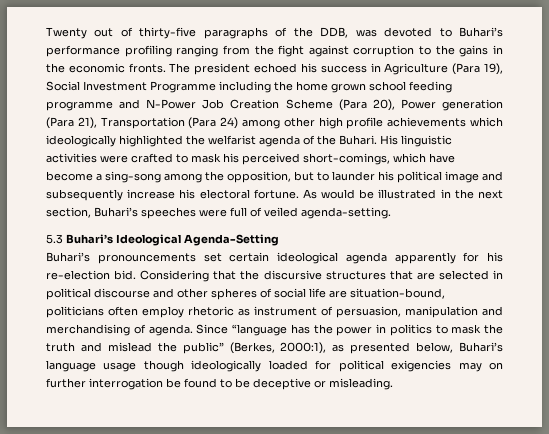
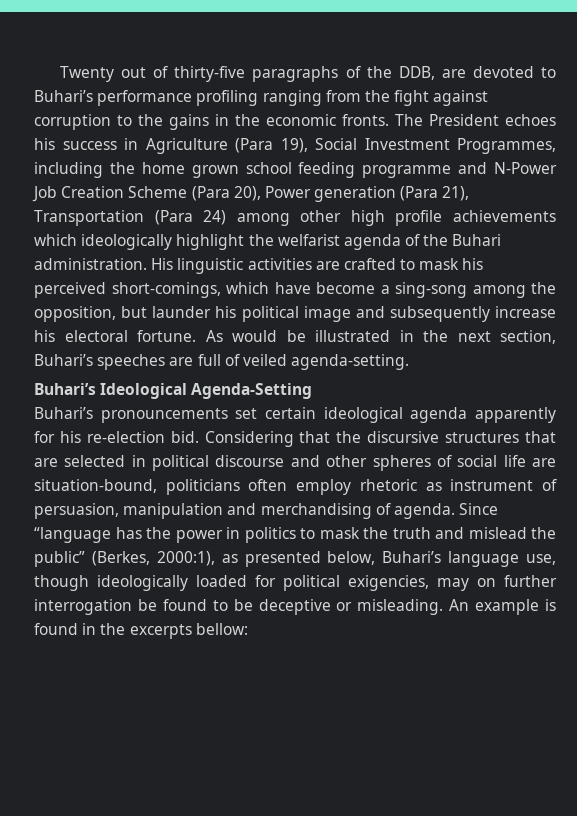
- Twenty out of thirty-five paragraphs of the DDB, was devoted to Buhari’s performance profiling ranging from the fight against corruption to the gains in the economic fronts.
+ Twenty out of thirty-five paragraphs of the DDB, are devoted to Buhari’s performance profiling ranging from the fight against corruption to the gains in the economic fronts.
- The president echoed his success in Agriculture (Para 19), Social Investment Programme including the home grown school feeding programme and N-Power Job Creation Scheme (Para 20), Power generation (Para 21), Transportation (Para 24) among other high profile achievements which ideologically highlighted the welfarist agenda of the Buhari.
+ The President echoes his success in Agriculture (Para 19), Social Investment Programmes, including the home grown school feeding programme and N-Power Job Creation Scheme (Para 20), Power generation (Para 21), Transportation (Para 24) among other high profile achievements which ideologically highlight the welfarist agenda of the Buhari administration.
- His linguistic activities were crafted to mask his perceived short-comings, which have become a sing-song among the opposition, but to launder his political image and subsequently increase his electoral fortune.
+ His linguistic activities are crafted to mask his perceived short-comings, which have become a sing-song among the opposition, but launder his political image and subsequently increase his electoral fortune.
- As would be illustrated in the next section, Buhari’s speeches were full of veiled agenda-setting.
+ As would be illustrated in the next section, Buhari’s speeches are full of veiled agenda-setting.
- 5.3 Buhari’s Ideological Agenda-Setting
+ Buhari’s Ideological Agenda-Setting
- Since “language has the power in politics to mask the truth and mislead the public” (Berkes, 2000:1), as presented below, Buhari’s language usage though ideologically loaded for political exigencies may on further interrogation be found to be deceptive or misleading.
+ Since “language has the power in politics to mask the truth and mislead the public” (Berkes, 2000:1), as presented below, Buhari’s language use, though ideologically loaded for political exigencies, may on further interrogation be found to be deceptive or misleading.
+ An example is found in the excerpts bellow:

